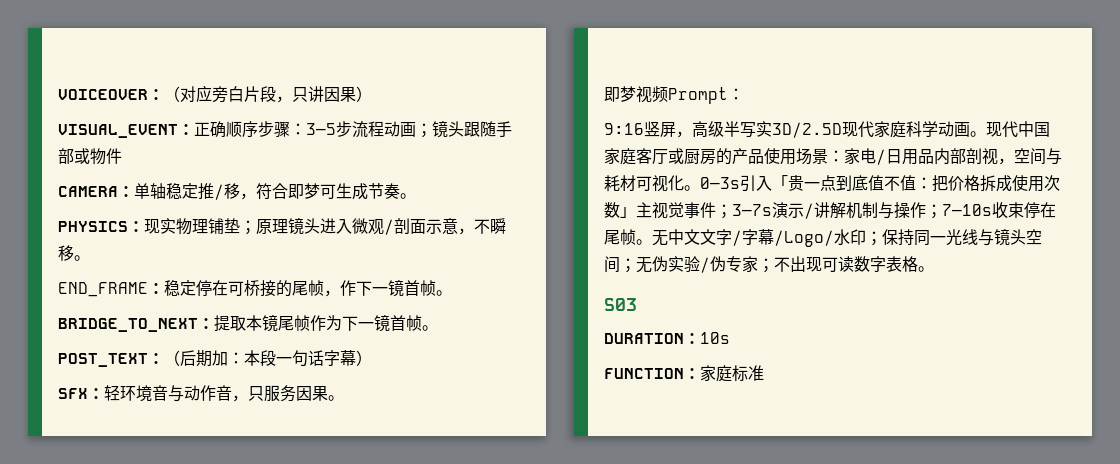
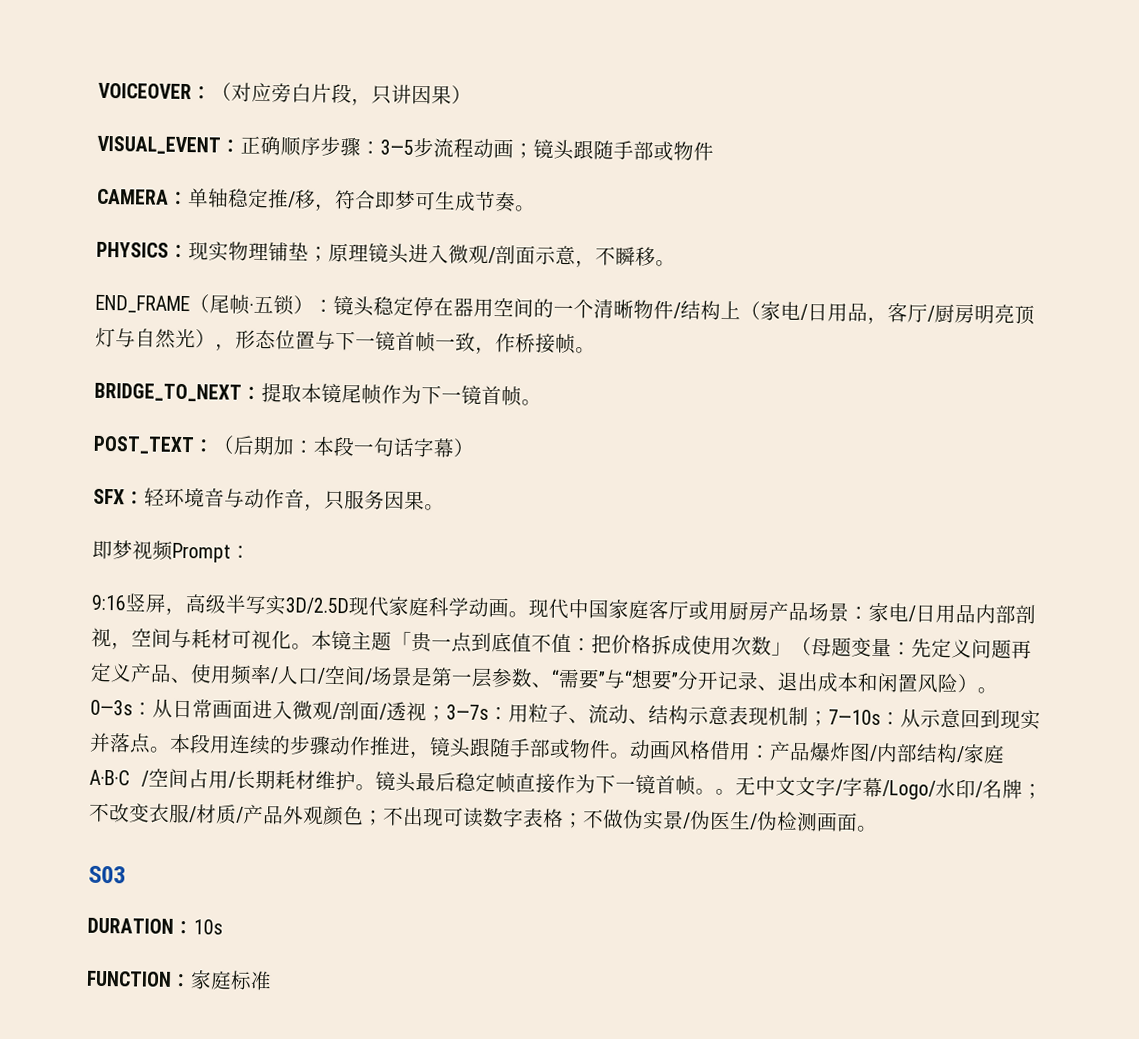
- END_FRAME：稳定停在可桥接的尾帧，作下一镜首帧。
+ END_FRAME（尾帧·五锁）：镜头稳定停在器用空间的一个清晰物件/结构上（家电/日用品，客厅/厨房明亮顶灯与自然光），形态位置与下一镜首帧一致，作桥接帧。
- 现代中国家庭客厅或厨房的产品使用场景：家电/日用品内部剖视，空间与耗材可视化。
+ 现代中国家庭客厅或用厨房产品场景：家电/日用品内部剖视，空间与耗材可视化。
- 0—3s引入「贵一点到底值不值：把价格拆成使用次数」主视觉事件；3—7s演示/讲解机制与操作；7—10s收束停在尾帧。
+ 本镜主题「贵一点到底值不值：把价格拆成使用次数」（母题变量：先定义问题再定义产品、使用频率/人口/空间/场景是第一层参数、“需要”与“想要”分开记录、退出成本和闲置风险）。0—3s：从日常画面进入微观/剖面/透视；3—7s：用粒子、流动、结构示意表现机制；7—10s：从示意回到现实并落点。本段用连续的步骤动作推进，镜头跟随手部或物件。动画风格借用：产品爆炸图/内部结构/家庭A·B·C /空间占用/长期耗材维护。镜头最后稳定帧直接作为下一镜首帧。。
- 无中文文字/字幕/Logo/水印；保持同一光线与镜头空间；无伪实验/伪专家；不出现可读数字表格。
+ 无中文文字/字幕/Logo/水印/名牌；不改变衣服/材质/产品外观颜色；不出现可读数字表格；不做伪实景/伪医生/伪检测画面。

